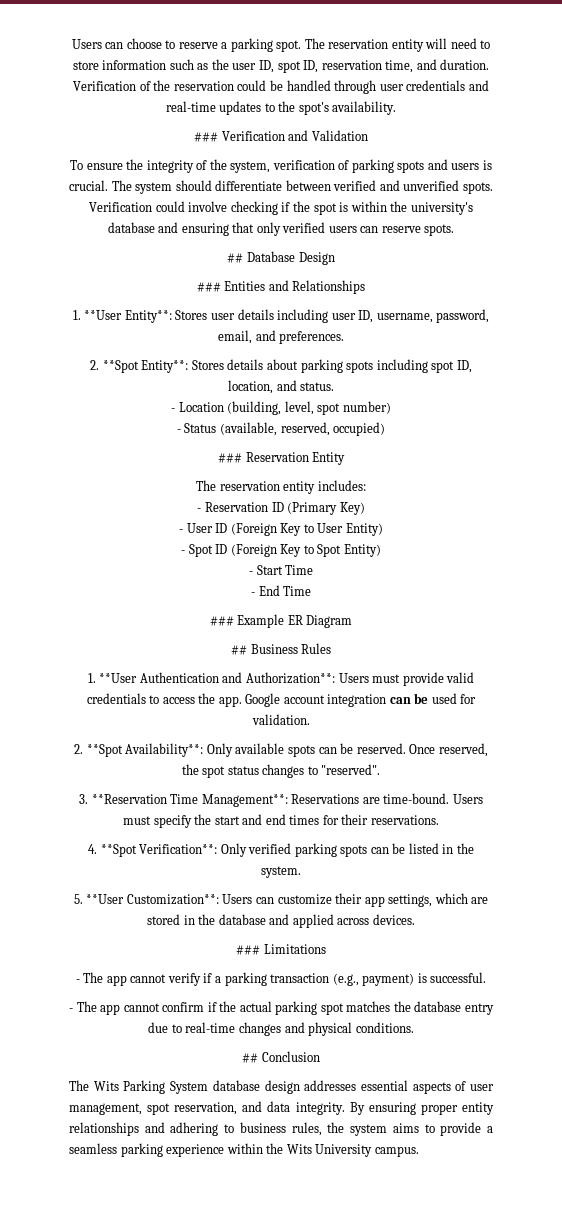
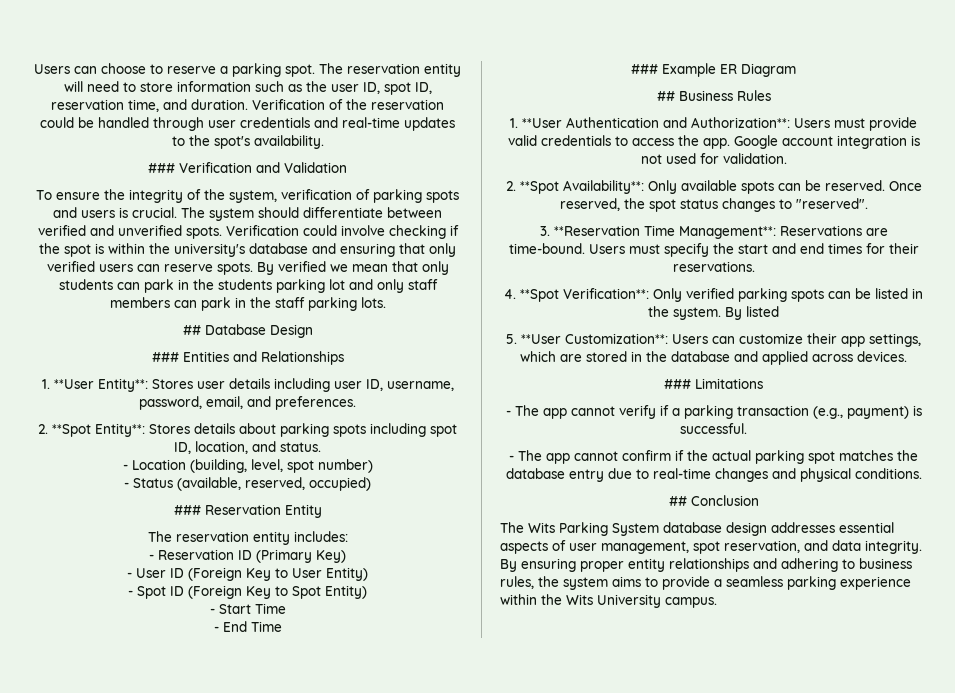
+ By verified we mean that only students can park in the students parking lot and only staff members can park in the staff parking lots.
- Google account integration can be used for validation.
+ Google account integration is not used for validation.
+ By listed

